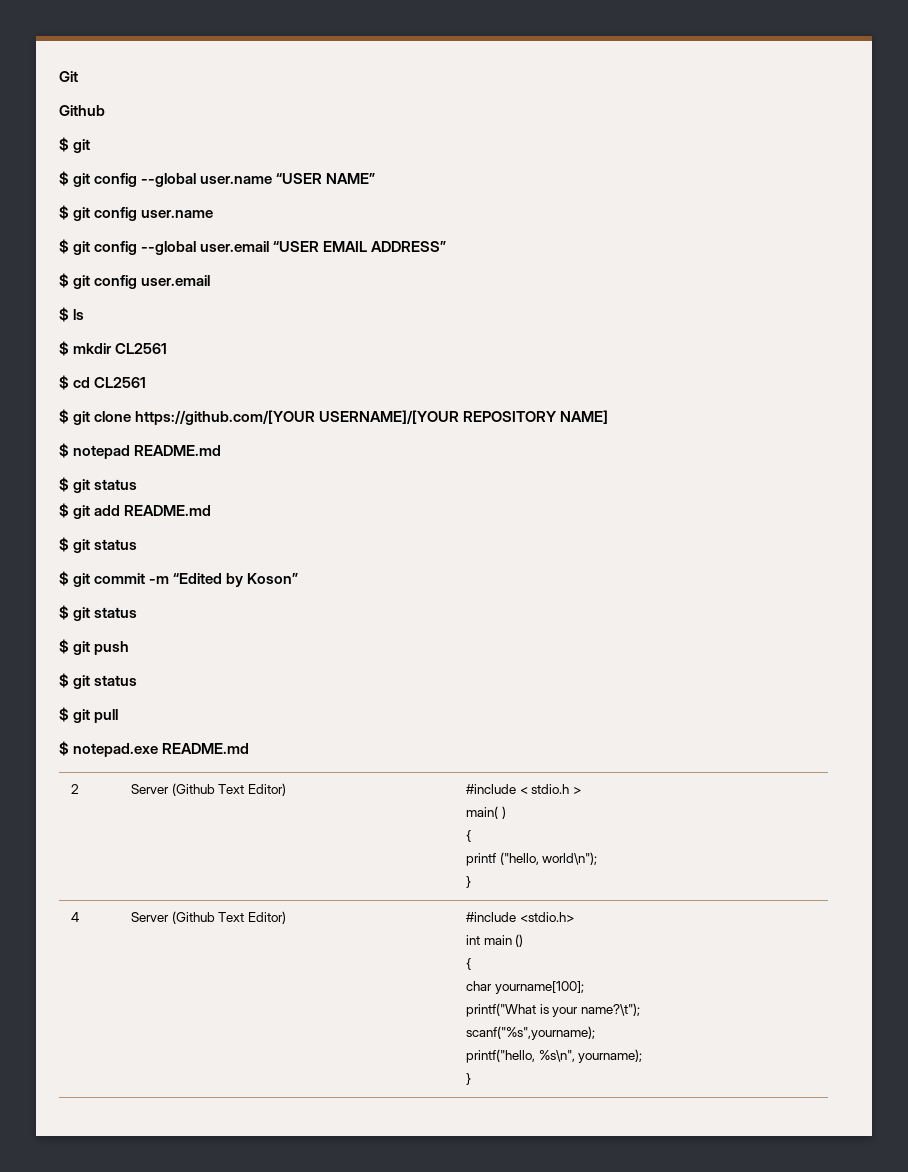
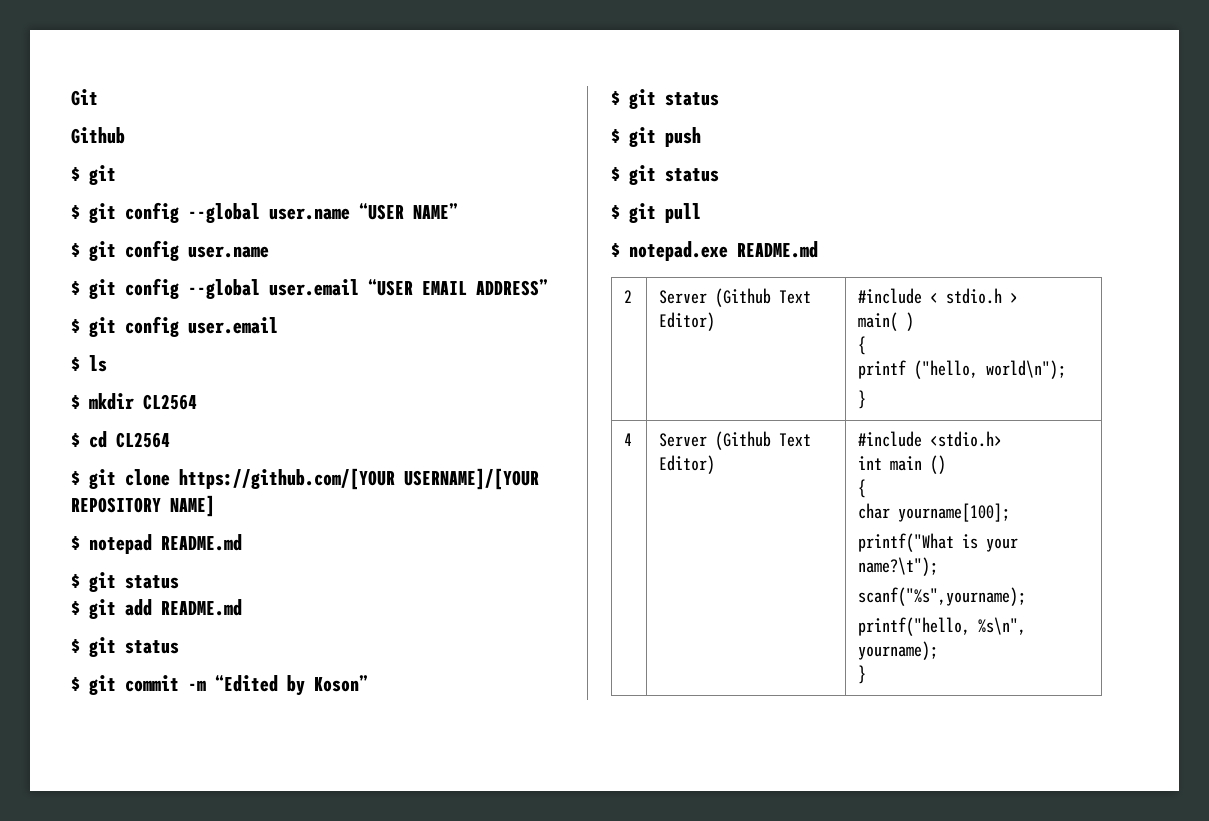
- $ mkdir CL2561
+ $ mkdir CL2564
- $ cd CL2561
+ $ cd CL2564

